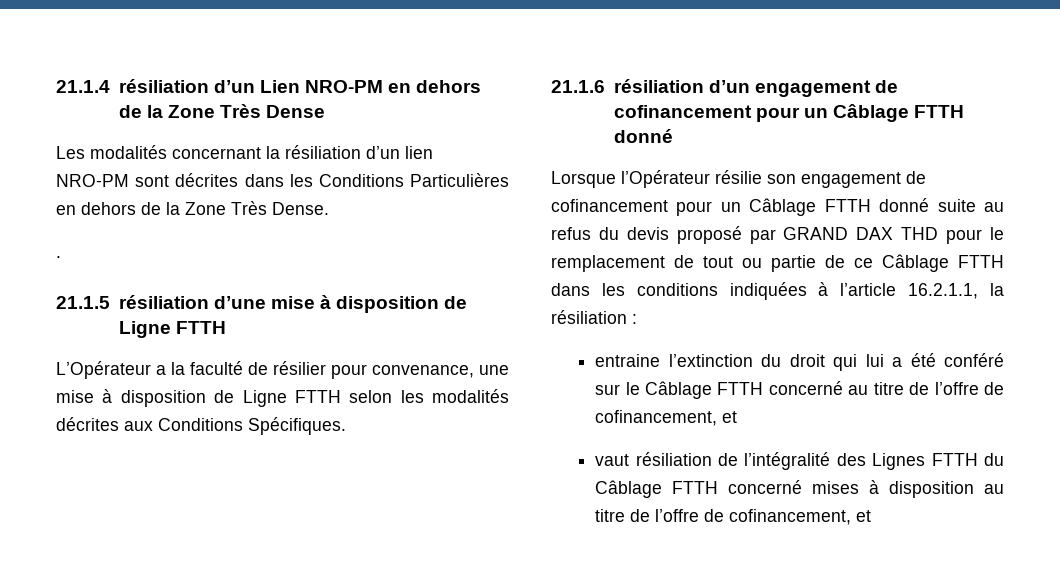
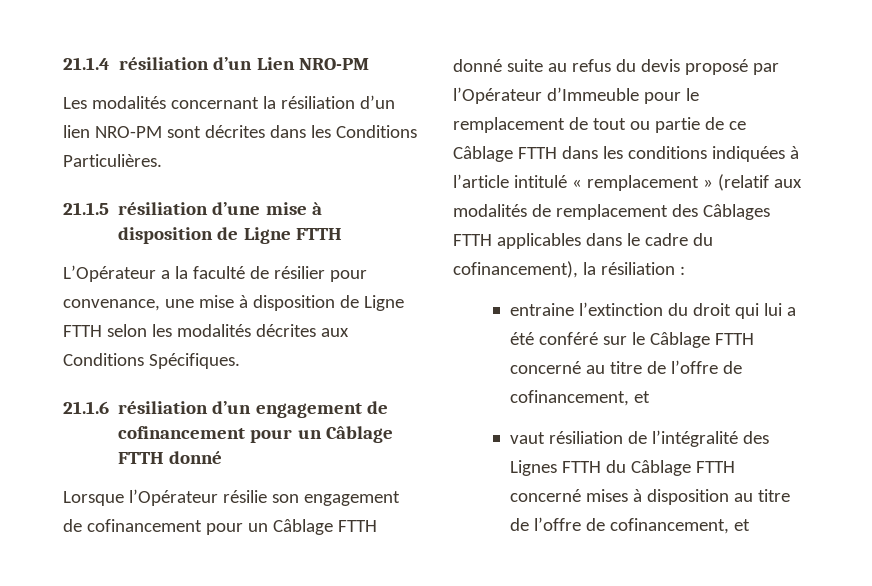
- 21.1.4 résiliation d’un Lien NRO-PM en dehors de la Zone Très Dense
+ 21.1.4 résiliation d’un Lien NRO-PM
- Les modalités concernant la résiliation d’un lien NRO-PM sont décrites dans les Conditions Particulières en dehors de la Zone Très Dense.
- .
+ Les modalités concernant la résiliation d’un lien NRO-PM sont décrites dans les Conditions Particulières.
- Lorsque l’Opérateur résilie son engagement de cofinancement pour un Câblage FTTH donné suite au refus du devis proposé par GRAND DAX THD pour le remplacement de tout ou partie de ce Câblage FTTH dans les conditions indiquées à l’article 16.2.1.1, la résiliation :
+ Lorsque l’Opérateur résilie son engagement de cofinancement pour un Câblage FTTH donné suite au refus du devis proposé par l’Opérateur d’Immeuble pour le remplacement de tout ou partie de ce Câblage FTTH dans les conditions indiquées à l’article intitulé « remplacement » (relatif aux modalités de remplacement des Câblages FTTH applicables dans le cadre du cofinancement), la résiliation :

